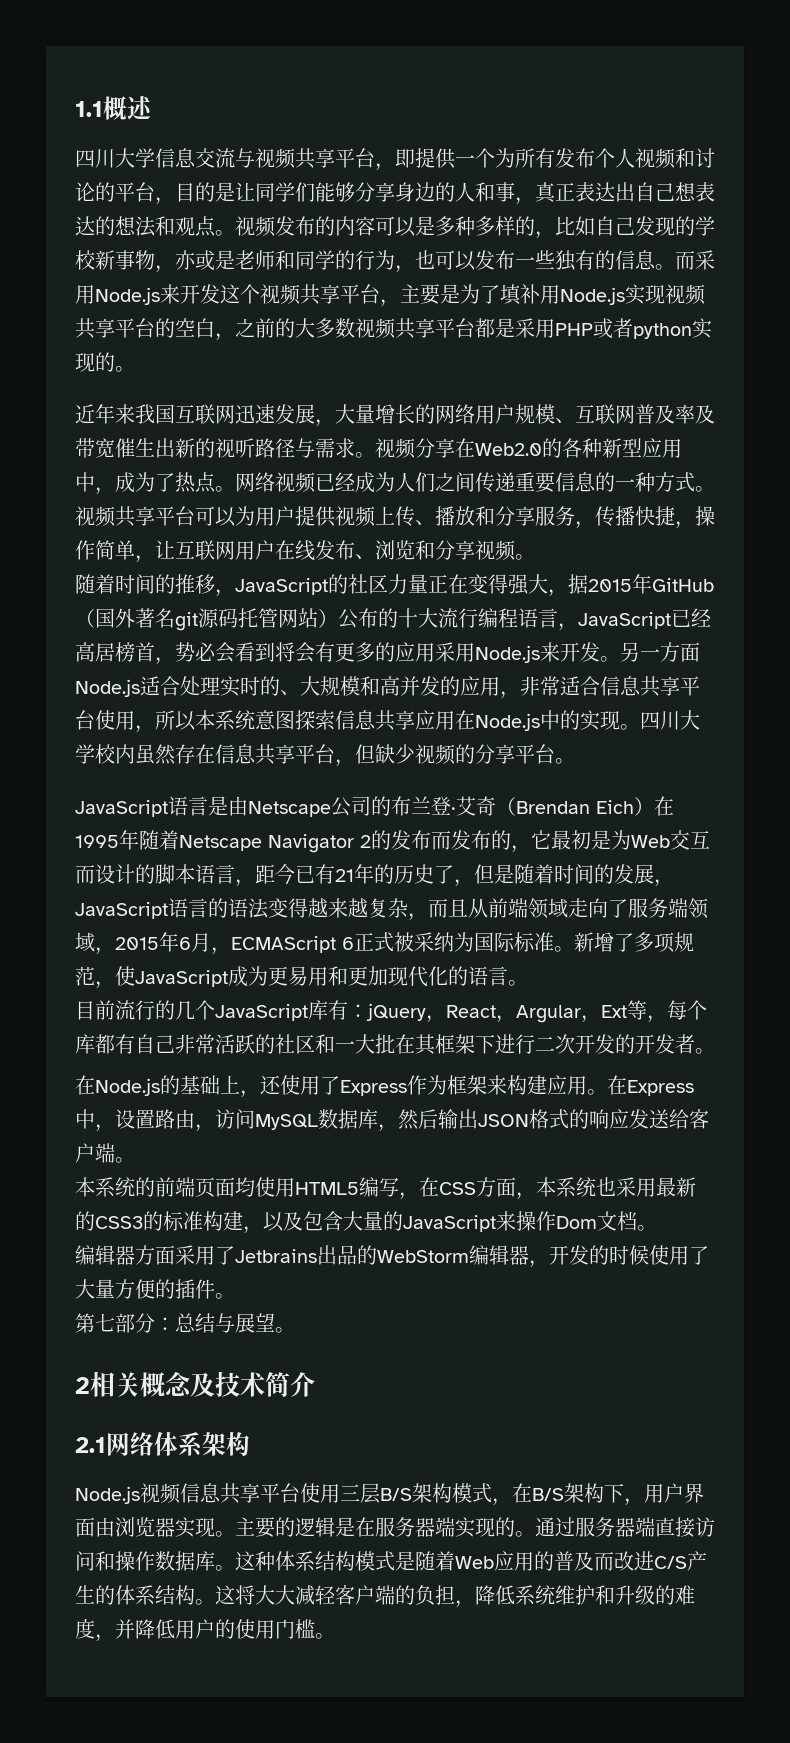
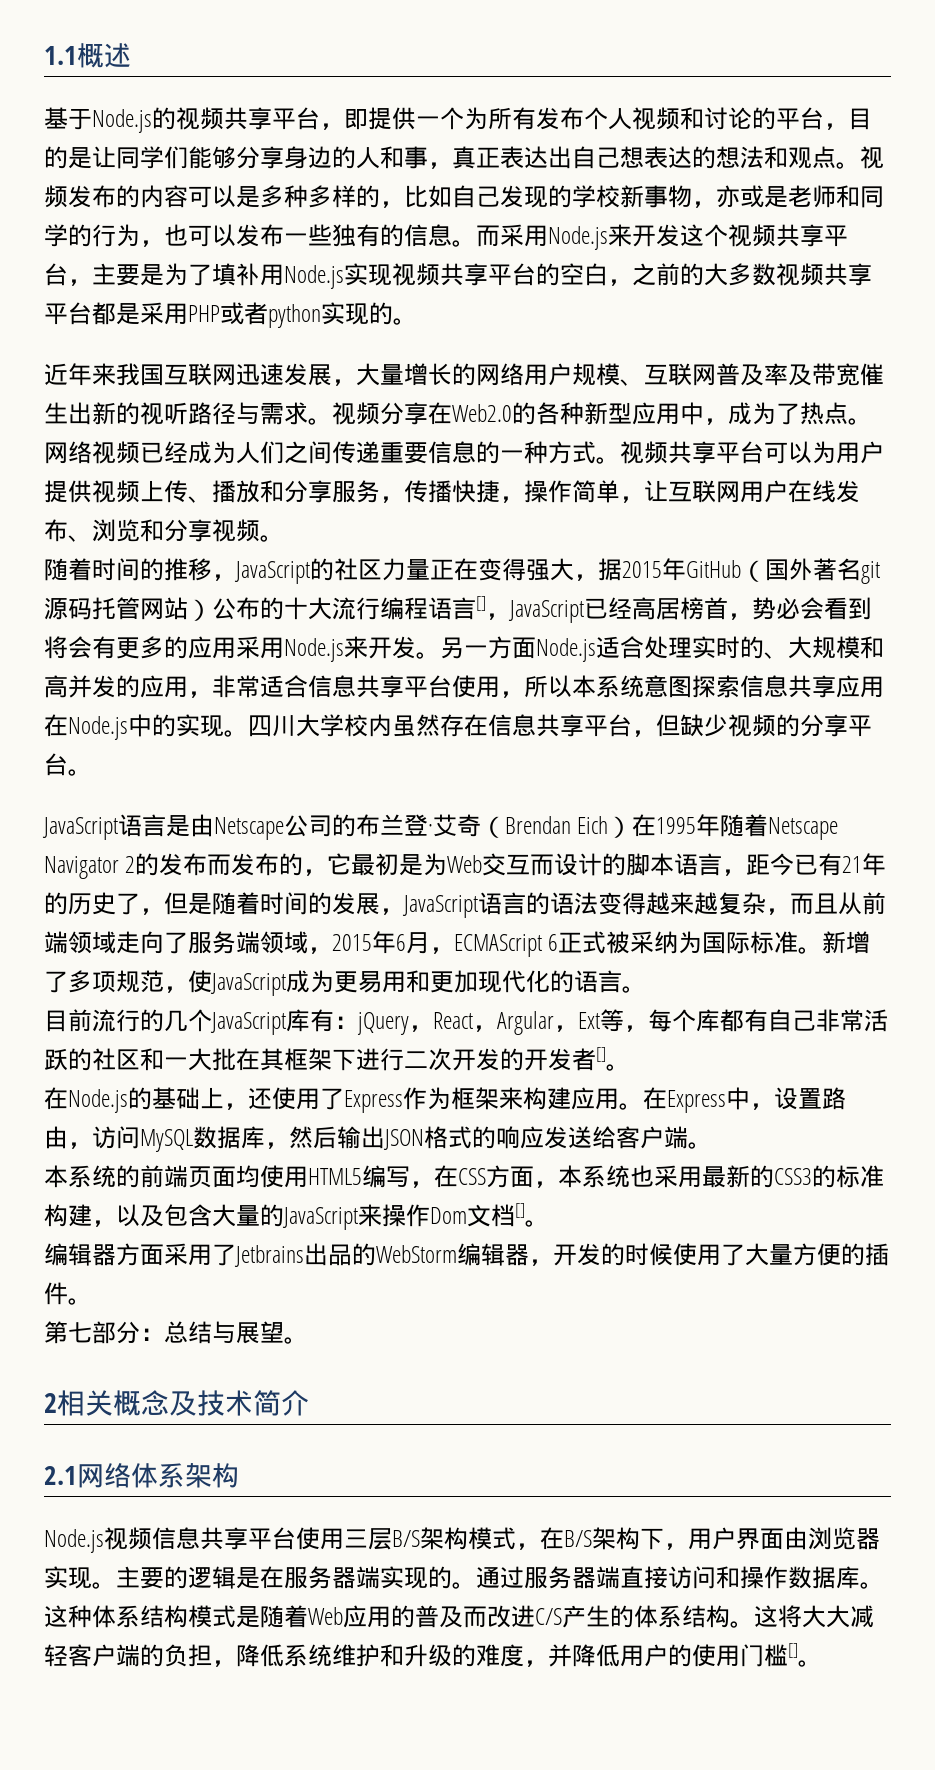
- 四川大学信息交流与视频共享平台，即提供一个为所有发布个人视频和讨论的平台，目的是让同学们能够分享身边的人和事，真正表达出自己想表达的想法和观点。
+ 基于Node.js的视频共享平台，即提供一个为所有发布个人视频和讨论的平台，目的是让同学们能够分享身边的人和事，真正表达出自己想表达的想法和观点。
- 随着时间的推移，JavaScript的社区力量正在变得强大，据2015年GitHub（国外著名git源码托管网站）公布的十大流行编程语言，JavaScript已经高居榜首，势必会看到将会有更多的应用采用Node.js来开发。
+ 随着时间的推移，JavaScript的社区力量正在变得强大，据2015年GitHub（国外著名git源码托管网站）公布的十大流行编程语言[]，JavaScript已经高居榜首，势必会看到将会有更多的应用采用Node.js来开发。
- 目前流行的几个JavaScript库有：jQuery，React，Argular，Ext等，每个库都有自己非常活跃的社区和一大批在其框架下进行二次开发的开发者。
+ 目前流行的几个JavaScript库有：jQuery，React，Argular，Ext等，每个库都有自己非常活跃的社区和一大批在其框架下进行二次开发的开发者[]。
- 本系统的前端页面均使用HTML5编写，在CSS方面，本系统也采用最新的CSS3的标准构建，以及包含大量的JavaScript来操作Dom文档。
+ 本系统的前端页面均使用HTML5编写，在CSS方面，本系统也采用最新的CSS3的标准构建，以及包含大量的JavaScript来操作Dom文档[]。
- 这将大大减轻客户端的负担，降低系统维护和升级的难度，并降低用户的使用门槛。
+ 这将大大减轻客户端的负担，降低系统维护和升级的难度，并降低用户的使用门槛[]。

